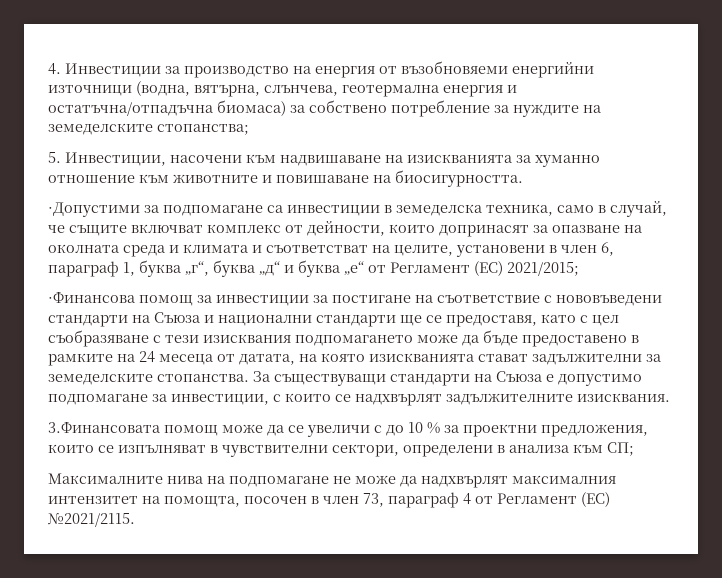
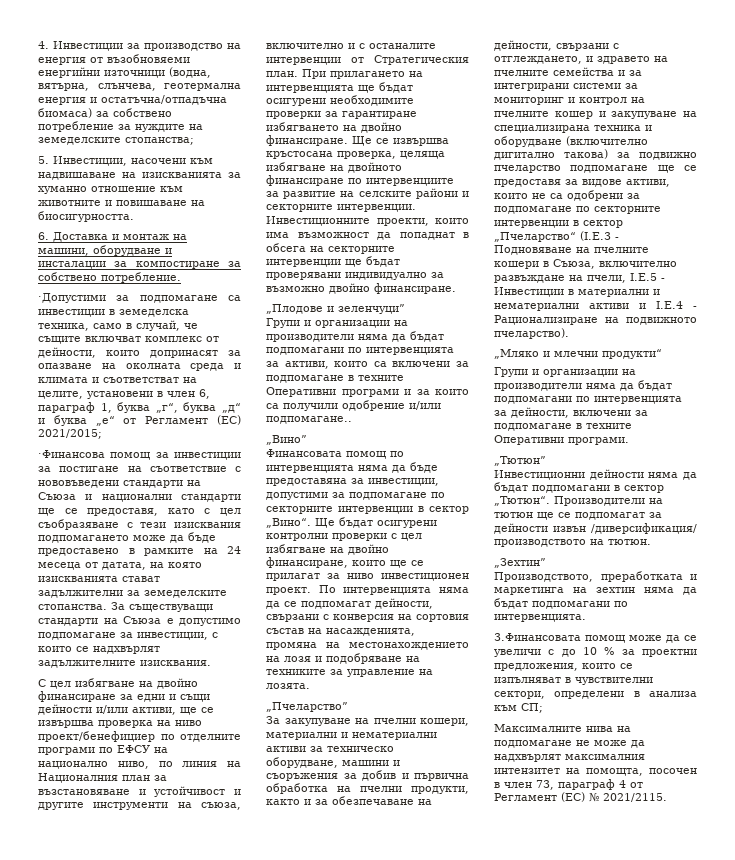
+ 6. Доставка и монтаж на машини, оборудване и инсталации за компостиране за собствено потребление.
+ С цел избягване на двойно финансиране за едни и същи дейности и/или активи, ще се извършва проверка на ниво проект/бенефициер по отделните програми по ЕФСУ на национално ниво, по линия на Националния план за възстановяване и устойчивост и другите инструменти на съюза, включително и с останалите интервенции от Стратегическия план. При прилагането на интервенцията ще бъдат осигурени необходимите проверки за гарантиране избягването на двойно финансиране. Ще се извършва кръстосана проверка, целяща избягване на двойното финансиране по интервенциите за развитие на селските райони и секторните интервенции. Инвестиционните проекти, които има възможност да попаднат в обсега на секторните интервенции ще бъдат проверявани индивидуално за възможно двойно финансиране.
+ „Плодове и зеленчуци”
+ Групи и организации на производители няма да бъдат подпомагани по интервенцията за активи, които са включени за подпомагане в техните Оперативни програми и за които са получили одобрение и/или подпомагане..
+ „Вино”
+ Финансовата помощ по интервенцията няма да бъде предоставяна за инвестиции, допустими за подпомагане по секторните интервенции в сектор „Вино“. Ще бъдат осигурени контролни проверки с цел избягване на двойно финансиране, които ще се прилагат за ниво инвестиционен проект. По интервенцията няма да се подпомагат дейности, свързани с конверсия на сортовия състав на насажденията, промяна на местонахождението на лозя и подобряване на техниките за управление на лозята.
+ „Пчеларство”
+ За закупуване на пчелни кошери, материални и нематериални активи за техническо оборудване, машини и съоръжения за добив и първична обработка на пчелни продукти, както и за обезпечаване на дейности, свързани с отглеждането, и здравето на пчелните семейства и за интегрирани системи за мониторинг и контрол на пчелните кошер и закупуване на специализирана техника и оборудване (включително дигитално такова) за подвижно пчеларство подпомагане ще се предоставя за видове активи, които не са одобрени за подпомагане по секторните интервенции в сектор „Пчеларство“ (I.Е.3 - Подновяване на пчелните кошери в Съюза, включително развъждане на пчели, I.Е.5 - Инвестиции в материални и нематериални активи и І.Е.4 - Рационализиране на подвижното пчеларство).
+ „Мляко и млечни продукти“
+ Групи и организации на производители няма да бъдат подпомагани по интервенцията за дейности, включени за подпомагане в техните Оперативни програми.
+ „Тютюн”
+ Инвестиционни дейности няма да бъдат подпомагани в сектор „Тютюн“. Производители на тютюн ще се подпомагат за дейности извън /диверсификация/ производството на тютюн.
+ „Зехтин”
+ Производството, преработката и маркетинга на зехтин няма да бъдат подпомагани по интервенцията.
- Максималните нива на подпомагане не може да надхвърлят максималния интензитет на помощта, посочен в член 73, параграф 4 от Регламент (ЕС) №2021/2115.
+ Максималните нива на подпомагане не може да надхвърлят максималния интензитет на помощта, посочен в член 73, параграф 4 от Регламент (ЕС) № 2021/2115.

